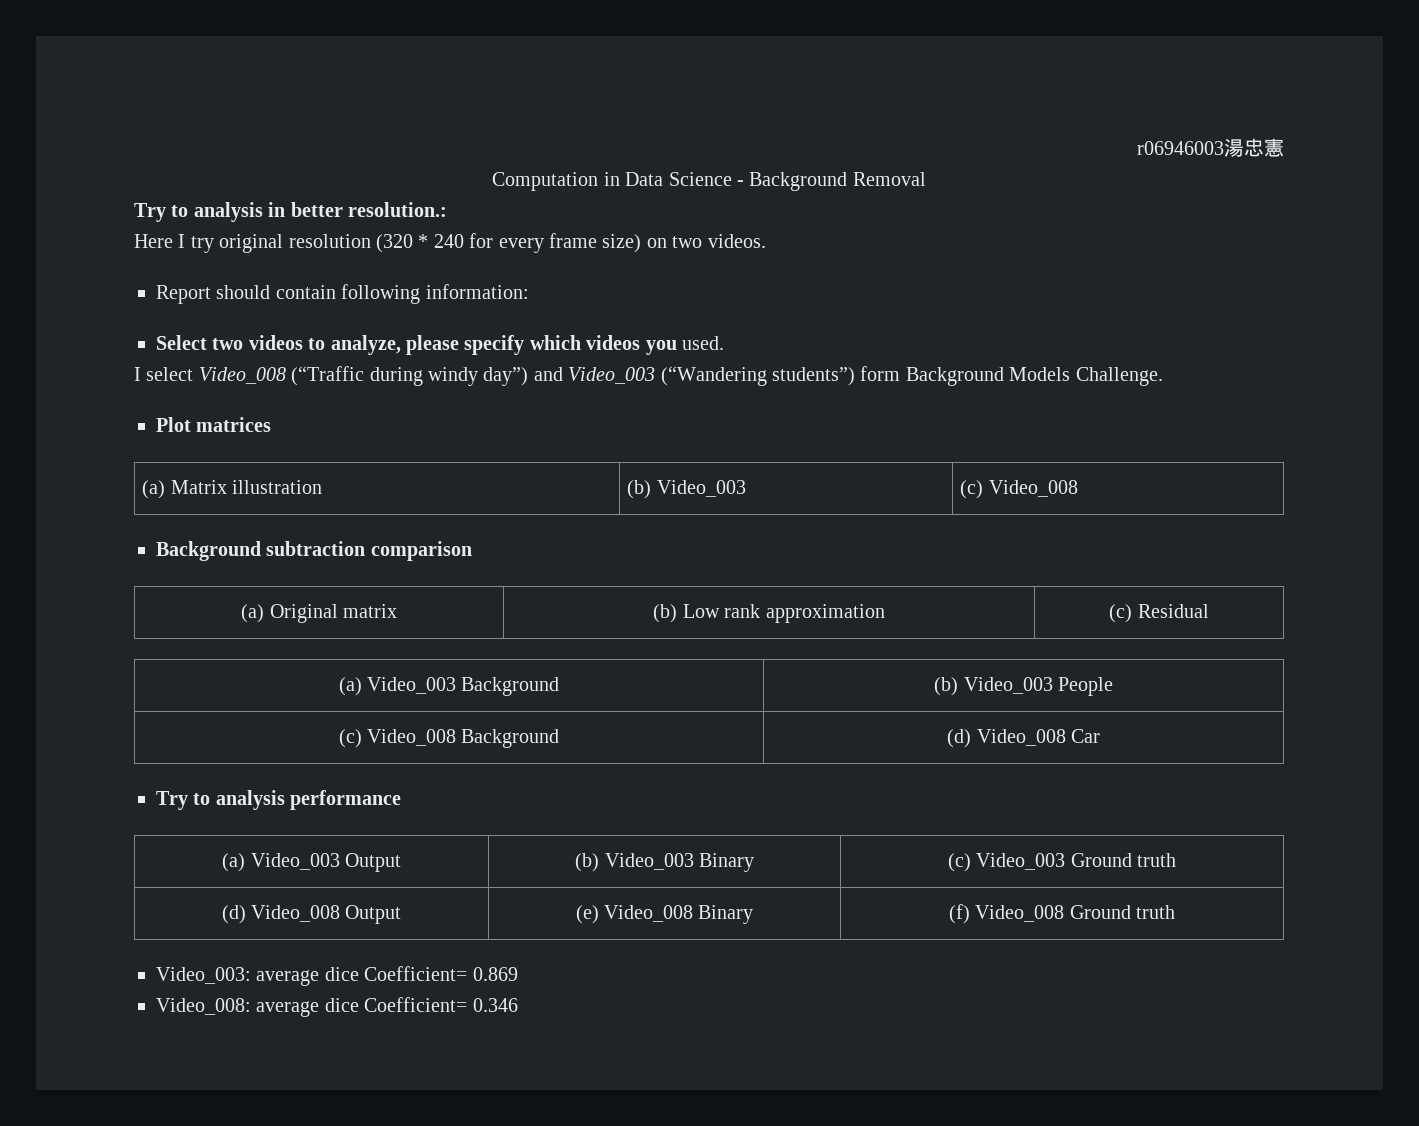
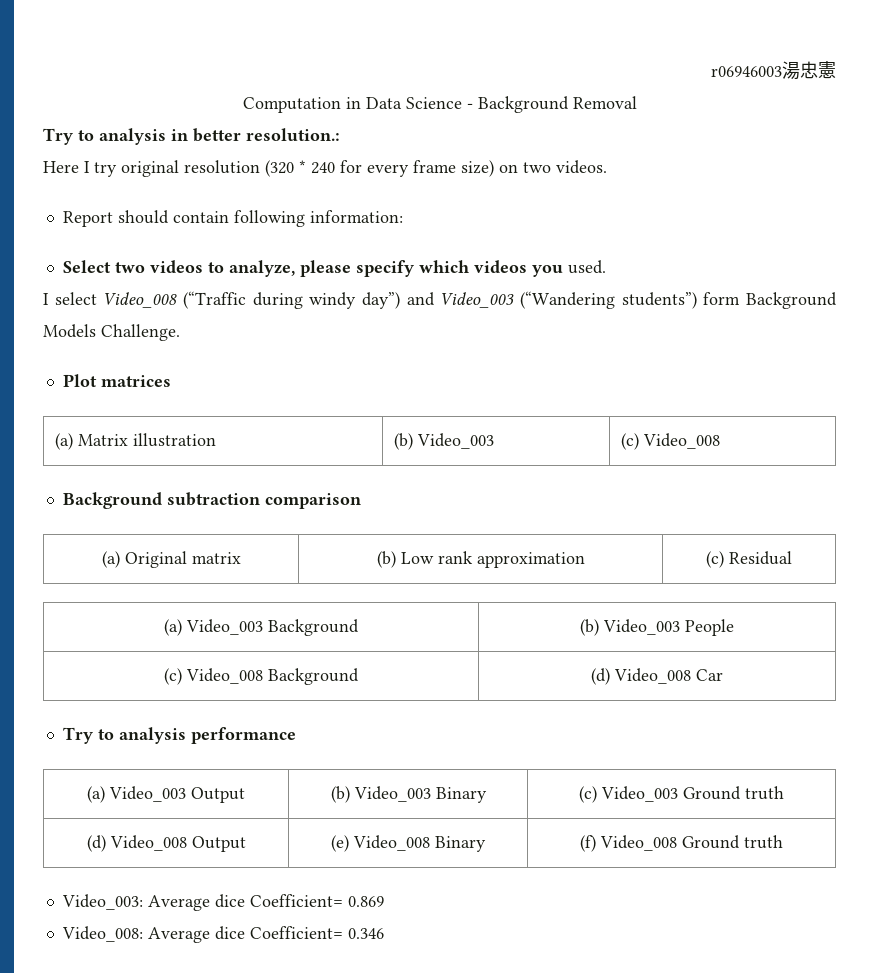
- Video_003: average dice Coefficient= 0.869
+ Video_003: Average dice Coefficient= 0.869
- Video_008: average dice Coefficient= 0.346
+ Video_008: Average dice Coefficient= 0.346

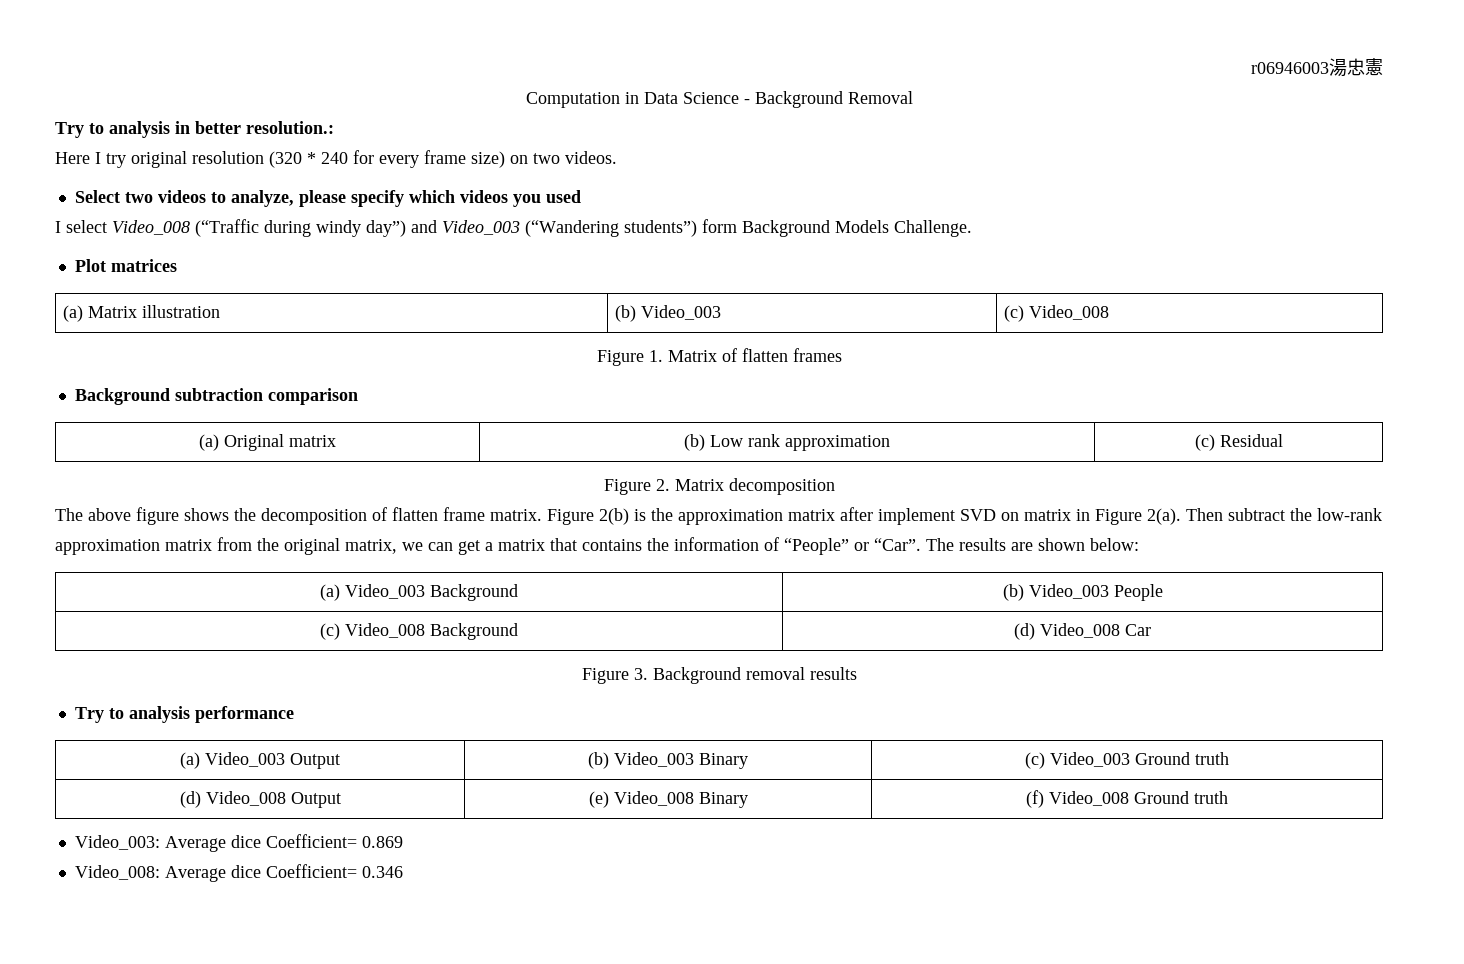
- Report should contain following information:
- Select two videos to analyze, please specify which videos you used.
+ Select two videos to analyze, please specify which videos you used
+ Figure 1. Matrix of flatten frames
+ Figure 2. Matrix decomposition
+ The above figure shows the decomposition of flatten frame matrix. Figure 2(b) is the approximation matrix after implement SVD on matrix in Figure 2(a). Then subtract the low-rank approximation matrix from the original matrix, we can get a matrix that contains the information of “People” or “Car”. The results are shown below:
+ Figure 3. Background removal results

